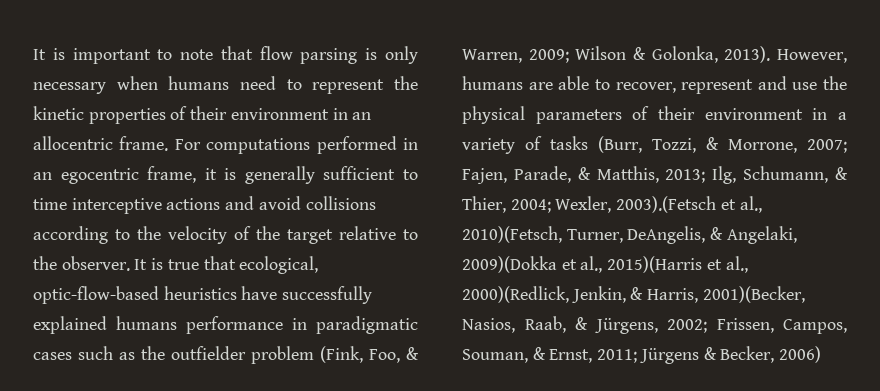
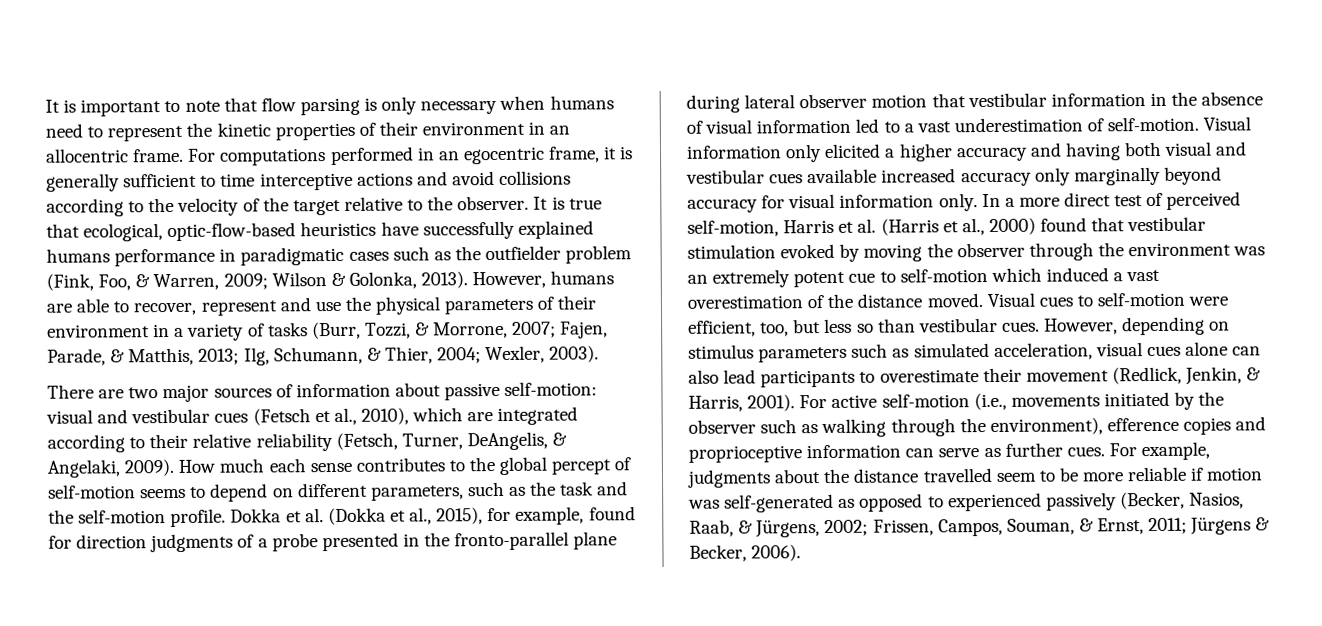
- However, humans are able to recover, represent and use the physical parameters of their environment in a variety of tasks (Burr, Tozzi, & Morrone, 2007; Fajen, Parade, & Matthis, 2013; Ilg, Schumann, & Thier, 2004; Wexler, 2003).(Fetsch et al., 2010)(Fetsch, Turner, DeAngelis, & Angelaki, 2009)(Dokka et al., 2015)(Harris et al., 2000)(Redlick, Jenkin, & Harris, 2001)(Becker, Nasios, Raab, & Jürgens, 2002; Frissen, Campos, Souman, & Ernst, 2011; Jürgens & Becker, 2006)
+ However, humans are able to recover, represent and use the physical parameters of their environment in a variety of tasks (Burr, Tozzi, & Morrone, 2007; Fajen, Parade, & Matthis, 2013; Ilg, Schumann, & Thier, 2004; Wexler, 2003).
+ There are two major sources of information about passive self-motion: visual and vestibular cues (Fetsch et al., 2010), which are integrated according to their relative reliability (Fetsch, Turner, DeAngelis, & Angelaki, 2009). How much each sense contributes to the global percept of self-motion seems to depend on different parameters, such as the task and the self-motion profile. Dokka et al. (Dokka et al., 2015), for example, found for direction judgments of a probe presented in the fronto-parallel plane during lateral observer motion that vestibular information in the absence of visual information led to a vast underestimation of self-motion. Visual information only elicited a higher accuracy and having both visual and vestibular cues available increased accuracy only marginally beyond accuracy for visual information only. In a more direct test of perceived self-motion, Harris et al. (Harris et al., 2000) found that vestibular stimulation evoked by moving the observer through the environment was an extremely potent cue to self-motion which induced a vast overestimation of the distance moved. Visual cues to self-motion were efficient, too, but less so than vestibular cues. However, depending on stimulus parameters such as simulated acceleration, visual cues alone can also lead participants to overestimate their movement (Redlick, Jenkin, & Harris, 2001). For active self-motion (i.e., movements initiated by the observer such as walking through the environment), efference copies and proprioceptive information can serve as further cues. For example, judgments about the distance travelled seem to be more reliable if motion was self-generated as opposed to experienced passively (Becker, Nasios, Raab, & Jürgens, 2002; Frissen, Campos, Souman, & Ernst, 2011; Jürgens & Becker, 2006).

